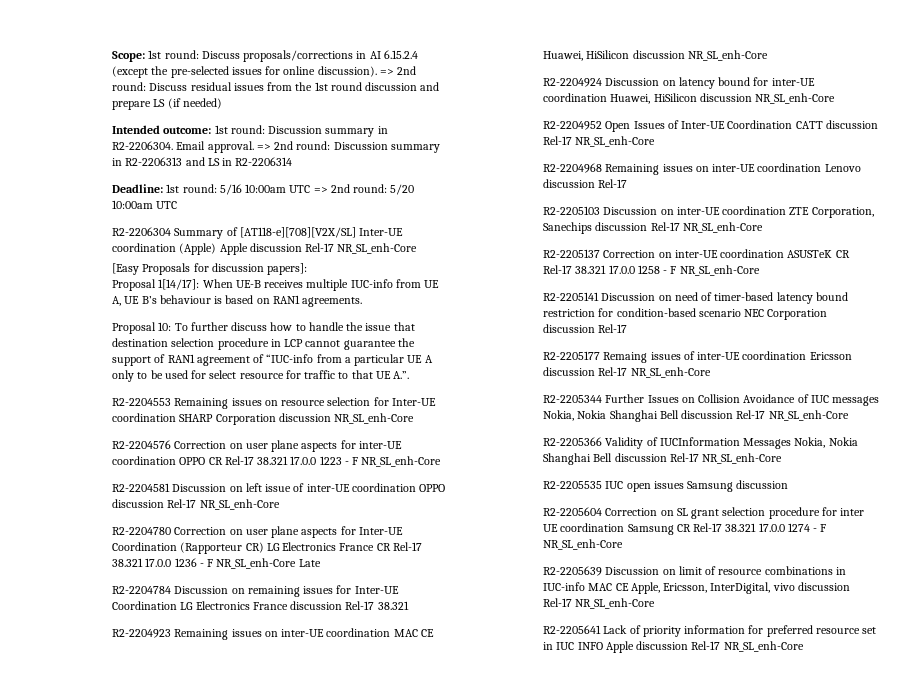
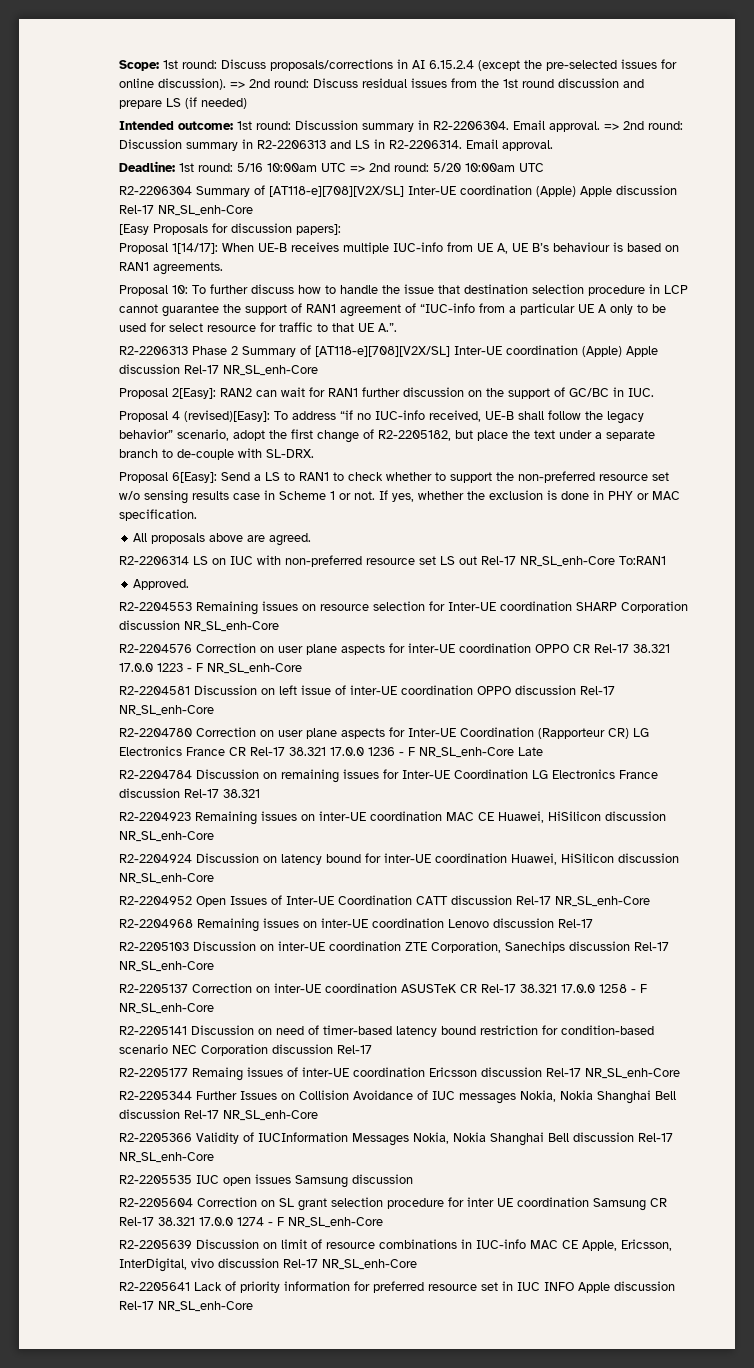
- => 2nd round: Discussion summary in R2-2206313 and LS in R2-2206314
+ => 2nd round: Discussion summary in R2-2206313 and LS in R2-2206314. Email approval.
+ R2-2206313 Phase 2 Summary of [AT118-e][708][V2X/SL] Inter-UE coordination (Apple) Apple discussion Rel-17 NR_SL_enh-Core
+ Proposal 2[Easy]: RAN2 can wait for RAN1 further discussion on the support of GC/BC in IUC.
+ Proposal 4 (revised)[Easy]: To address “if no IUC-info received, UE-B shall follow the legacy behavior” scenario, adopt the first change of R2-2205182, but place the text under a separate branch to de-couple with SL-DRX.
+ Proposal 6[Easy]: Send a LS to RAN1 to check whether to support the non-preferred resource set w/o sensing results case in Scheme 1 or not. If yes, whether the exclusion is done in PHY or MAC specification.
+ All proposals above are agreed.
+ R2-2206314 LS on IUC with non-preferred resource set LS out Rel-17 NR_SL_enh-Core To:RAN1
+ Approved.

